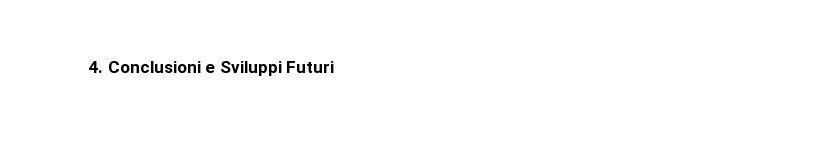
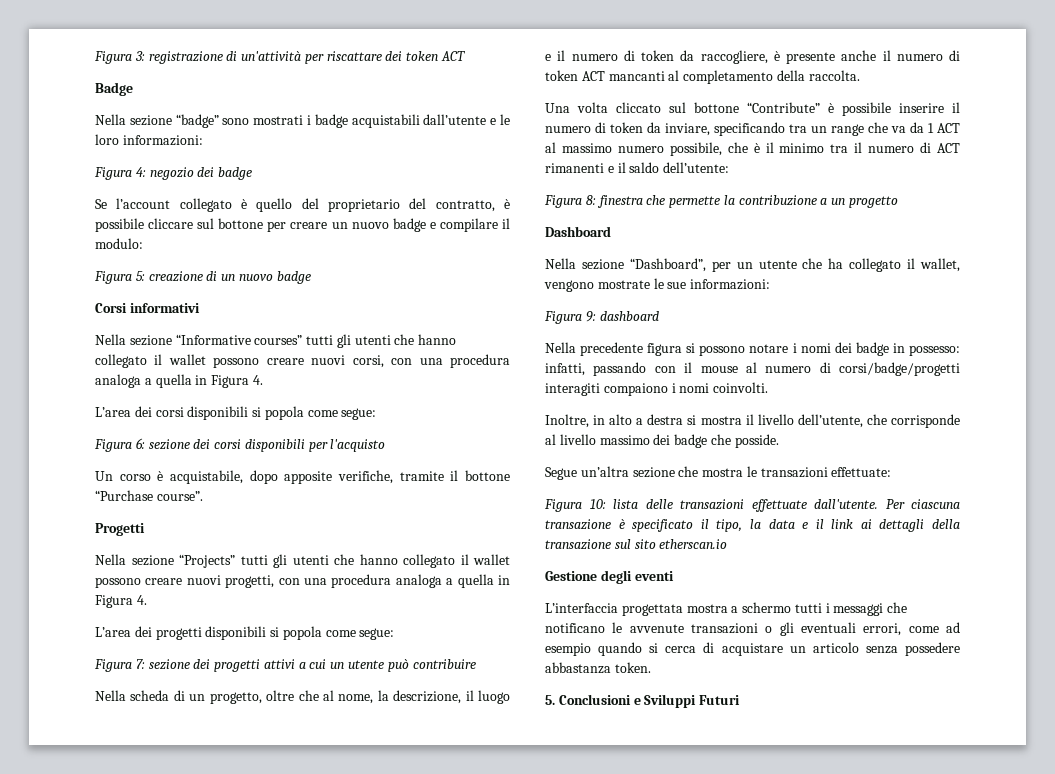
- 4. Conclusioni e Sviluppi Futuri
+ Figura 3: registrazione di un'attività per riscattare dei token ACT
+ Badge
+ Nella sezione “badge” sono mostrati i badge acquistabili dall’utente e le loro informazioni:
+ Figura 4: negozio dei badge
+ Se l’account collegato è quello del proprietario del contratto, è possibile cliccare sul bottone per creare un nuovo badge e compilare il modulo:
+ Figura 5: creazione di un nuovo badge
+ Corsi informativi
+ Nella sezione “Informative courses” tutti gli utenti che hanno collegato il wallet possono creare nuovi corsi, con una procedura analoga a quella in Figura 4.
+ L’area dei corsi disponibili si popola come segue:
+ Figura 6: sezione dei corsi disponibili per l'acquisto
+ Un corso è acquistabile, dopo apposite verifiche, tramite il bottone “Purchase course”.
+ Progetti
+ Nella sezione “Projects” tutti gli utenti che hanno collegato il wallet possono creare nuovi progetti, con una procedura analoga a quella in Figura 4.
+ L’area dei progetti disponibili si popola come segue:
+ Figura 7: sezione dei progetti attivi a cui un utente può contribuire
+ Nella scheda di un progetto, oltre che al nome, la descrizione, il luogo e il numero di token da raccogliere, è presente anche il numero di token ACT mancanti al completamento della raccolta.
+ Una volta cliccato sul bottone “Contribute” è possibile inserire il numero di token da inviare, specificando tra un range che va da 1 ACT al massimo numero possibile, che è il minimo tra il numero di ACT rimanenti e il saldo dell’utente:
+ Figura 8: finestra che permette la contribuzione a un progetto
+ Dashboard
+ Nella sezione “Dashboard”, per un utente che ha collegato il wallet, vengono mostrate le sue informazioni:
+ Figura 9: dashboard
+ Nella precedente figura si possono notare i nomi dei badge in possesso: infatti, passando con il mouse al numero di corsi/badge/progetti interagiti compaiono i nomi coinvolti.
+ Inoltre, in alto a destra si mostra il livello dell’utente, che corrisponde al livello massimo dei badge che posside.
+ Segue un’altra sezione che mostra le transazioni effettuate:
+ Figura 10: lista delle transazioni effettuate dall'utente. Per ciascuna transazione è specificato il tipo, la data e il link ai dettagli della transazione sul sito etherscan.io
+ Gestione degli eventi
+ L’interfaccia progettata mostra a schermo tutti i messaggi che notificano le avvenute transazioni o gli eventuali errori, come ad esempio quando si cerca di acquistare un articolo senza possedere abbastanza token.
+ 5. Conclusioni e Sviluppi Futuri

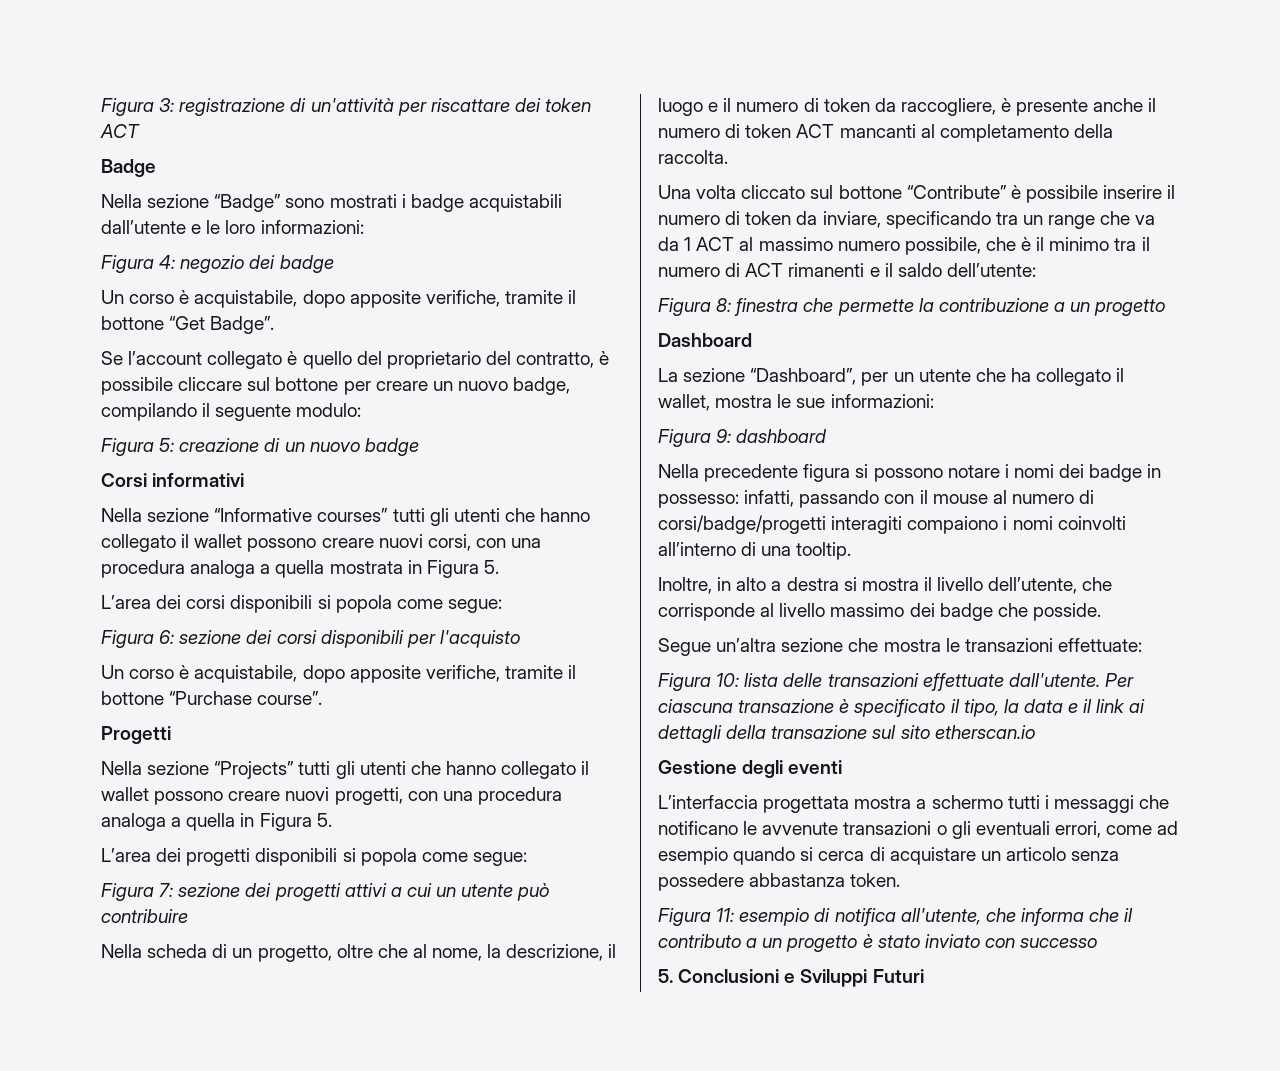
- Nella sezione “badge” sono mostrati i badge acquistabili dall’utente e le loro informazioni:
+ Nella sezione “Badge” sono mostrati i badge acquistabili dall’utente e le loro informazioni:
+ Un corso è acquistabile, dopo apposite verifiche, tramite il bottone “Get Badge”.
- Se l’account collegato è quello del proprietario del contratto, è possibile cliccare sul bottone per creare un nuovo badge e compilare il modulo:
+ Se l’account collegato è quello del proprietario del contratto, è possibile cliccare sul bottone per creare un nuovo badge, compilando il seguente modulo:
- Nella sezione “Informative courses” tutti gli utenti che hanno collegato il wallet possono creare nuovi corsi, con una procedura analoga a quella in Figura 4.
+ Nella sezione “Informative courses” tutti gli utenti che hanno collegato il wallet possono creare nuovi corsi, con una procedura analoga a quella mostrata in Figura 5.
- Nella sezione “Projects” tutti gli utenti che hanno collegato il wallet possono creare nuovi progetti, con una procedura analoga a quella in Figura 4.
+ Nella sezione “Projects” tutti gli utenti che hanno collegato il wallet possono creare nuovi progetti, con una procedura analoga a quella in Figura 5.
- Nella sezione “Dashboard”, per un utente che ha collegato il wallet, vengono mostrate le sue informazioni:
+ La sezione “Dashboard”, per un utente che ha collegato il wallet, mostra le sue informazioni:
- Nella precedente figura si possono notare i nomi dei badge in possesso: infatti, passando con il mouse al numero di corsi/badge/progetti interagiti compaiono i nomi coinvolti.
+ Nella precedente figura si possono notare i nomi dei badge in possesso: infatti, passando con il mouse al numero di corsi/badge/progetti interagiti compaiono i nomi coinvolti all’interno di una tooltip.
+ Figura 11: esempio di notifica all'utente, che informa che il contributo a un progetto è stato inviato con successo

